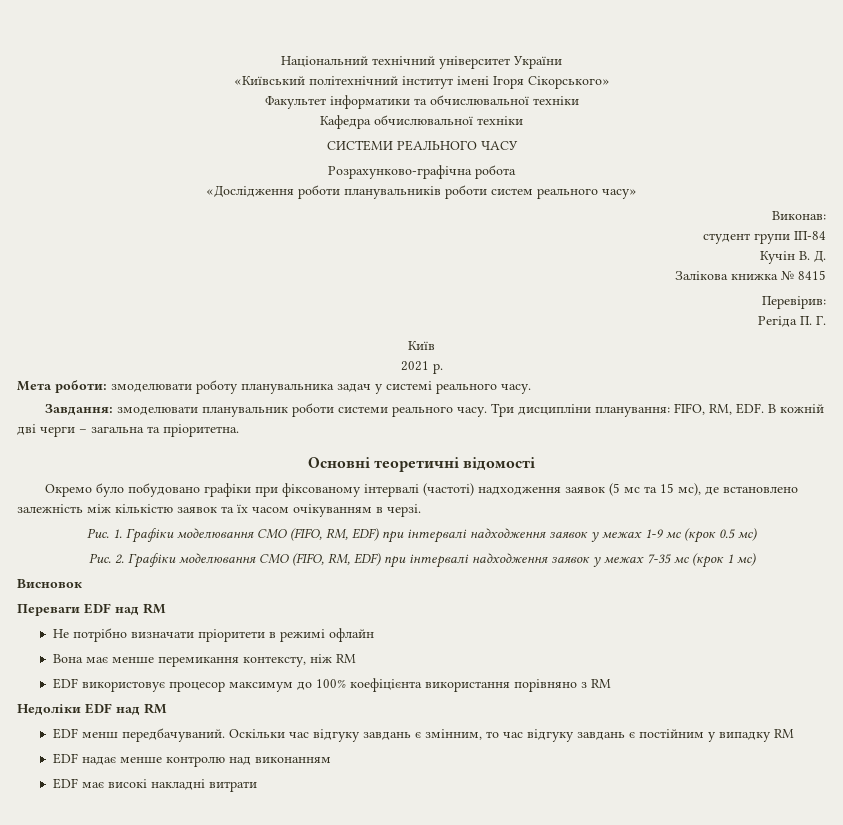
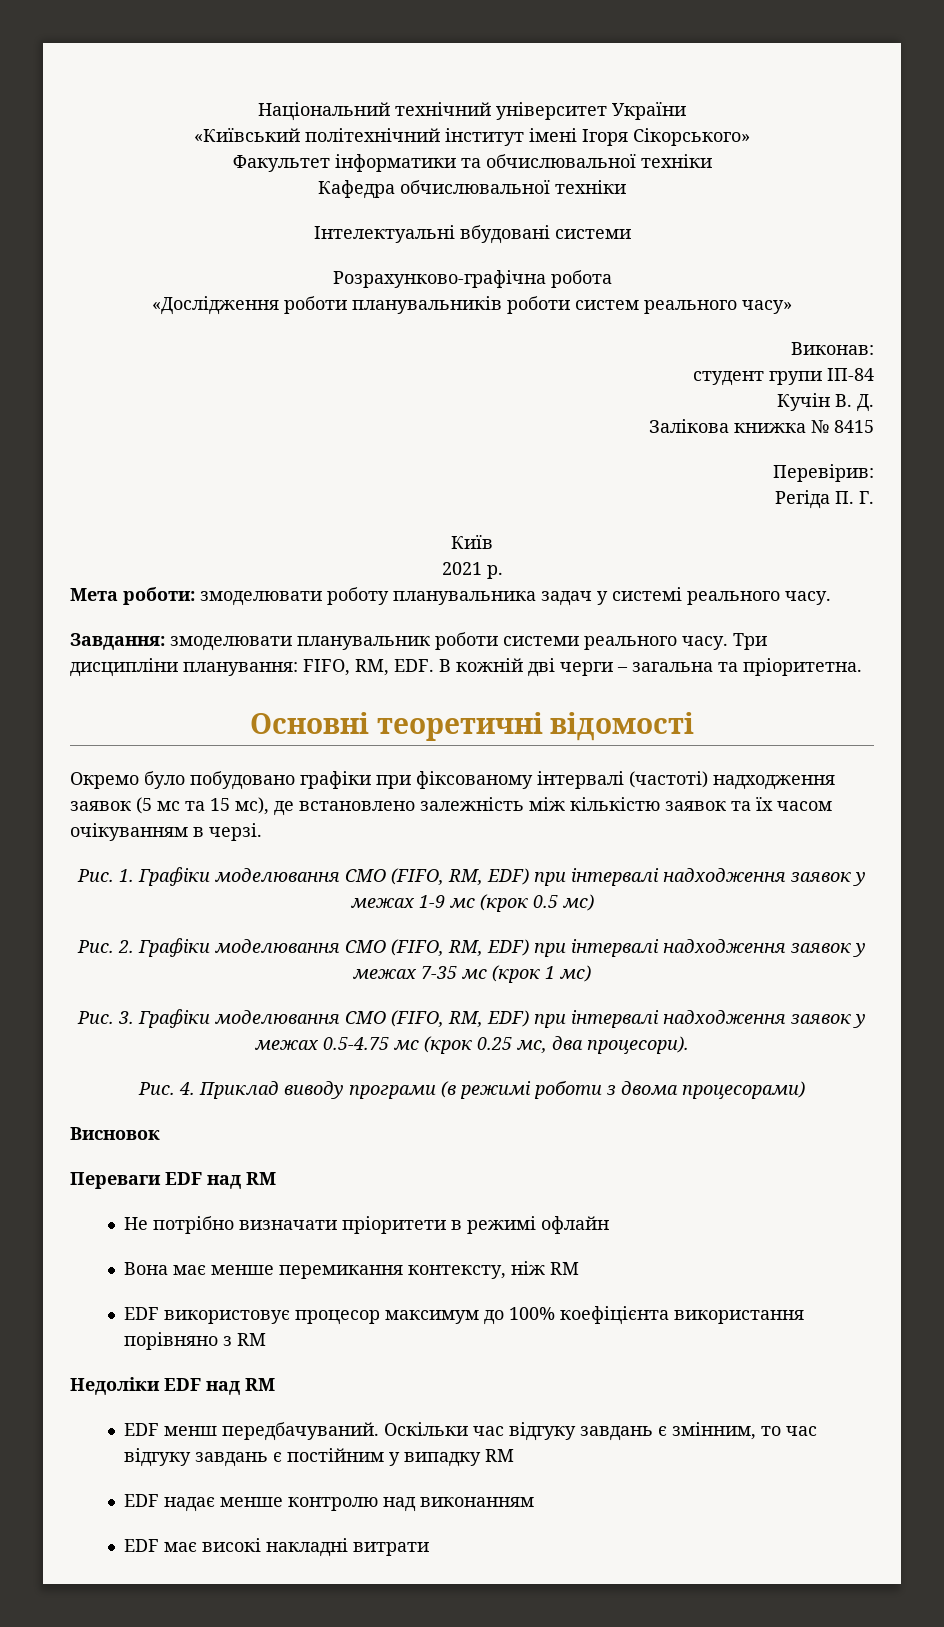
- СИСТЕМИ РЕАЛЬНОГО ЧАСУ
+ Інтелектуальні вбудовані системи
+ Рис. 3. Графіки моделювання СМО (FIFO, RM, EDF) при інтервалі надходження заявок у межах 0.5-4.75 мс (крок 0.25 мс, два процесори).
+ Рис. 4. Приклад виводу програми (в режимі роботи з двома процесорами)

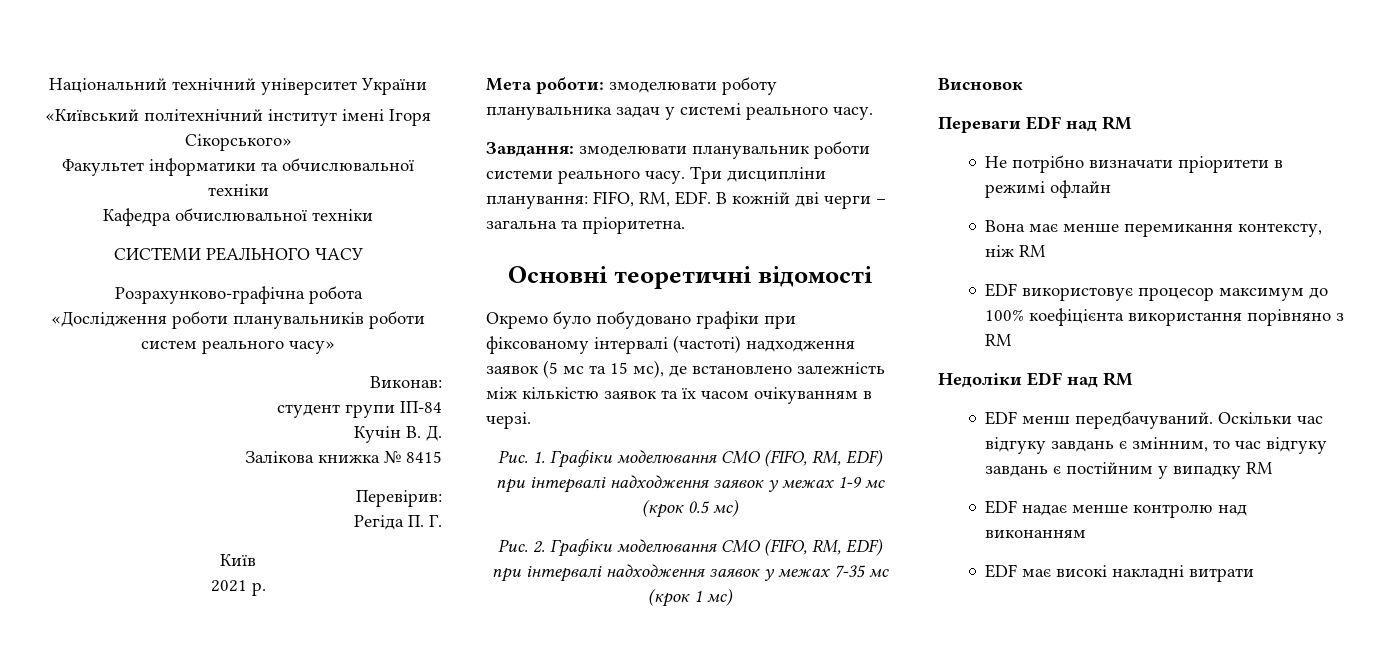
- Інтелектуальні вбудовані системи
+ СИСТЕМИ РЕАЛЬНОГО ЧАСУ
- Рис. 3. Графіки моделювання СМО (FIFO, RM, EDF) при інтервалі надходження заявок у межах 0.5-4.75 мс (крок 0.25 мс, два процесори).
- Рис. 4. Приклад виводу програми (в режимі роботи з двома процесорами)

